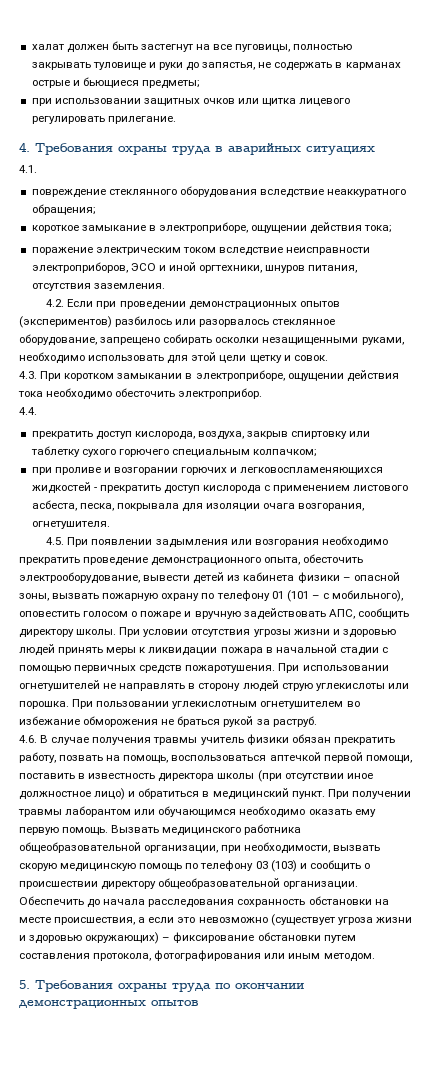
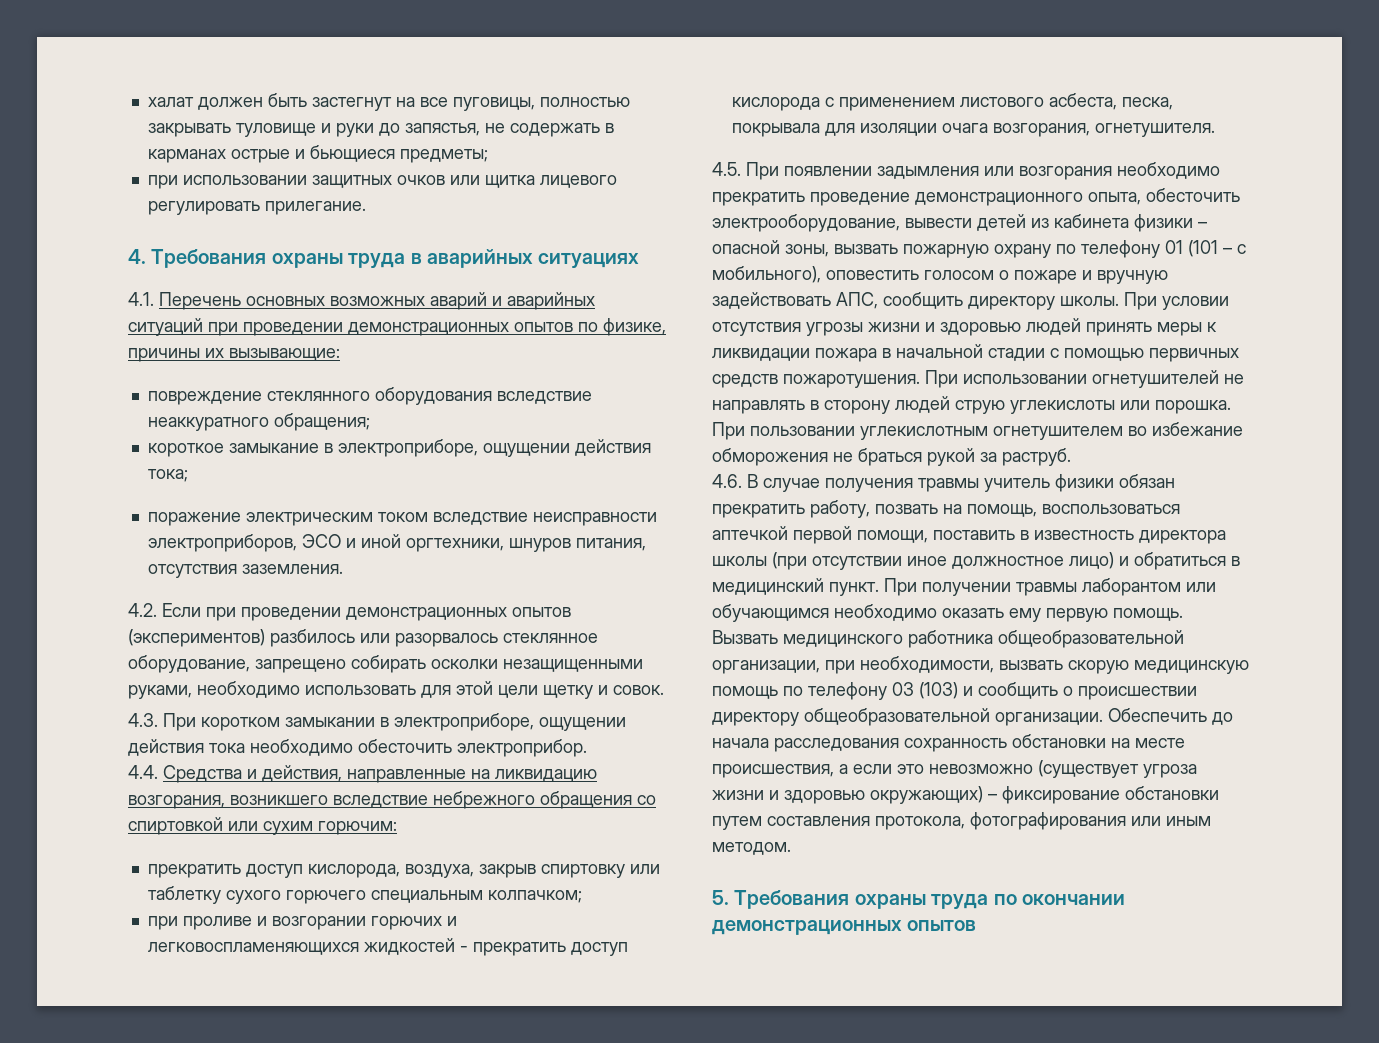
- 4.1.
+ 4.1. Перечень основных возможных аварий и аварийных ситуаций при проведении демонстрационных опытов по физике, причины их вызывающие:
- 4.4.
+ 4.4. Средства и действия, направленные на ликвидацию возгорания, возникшего вследствие небрежного обращения со спиртовкой или сухим горючим:

